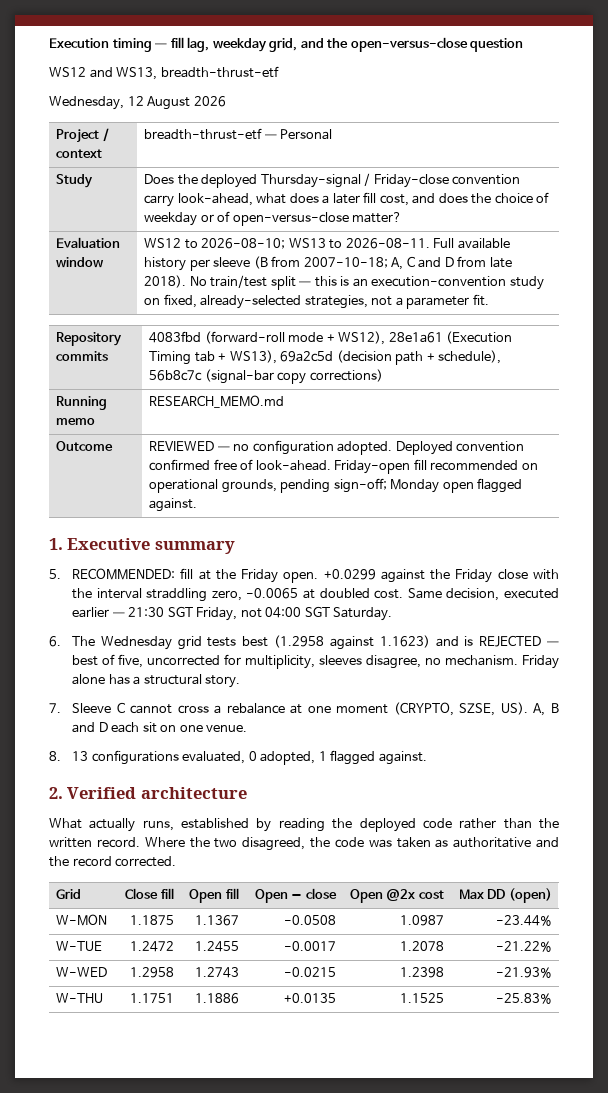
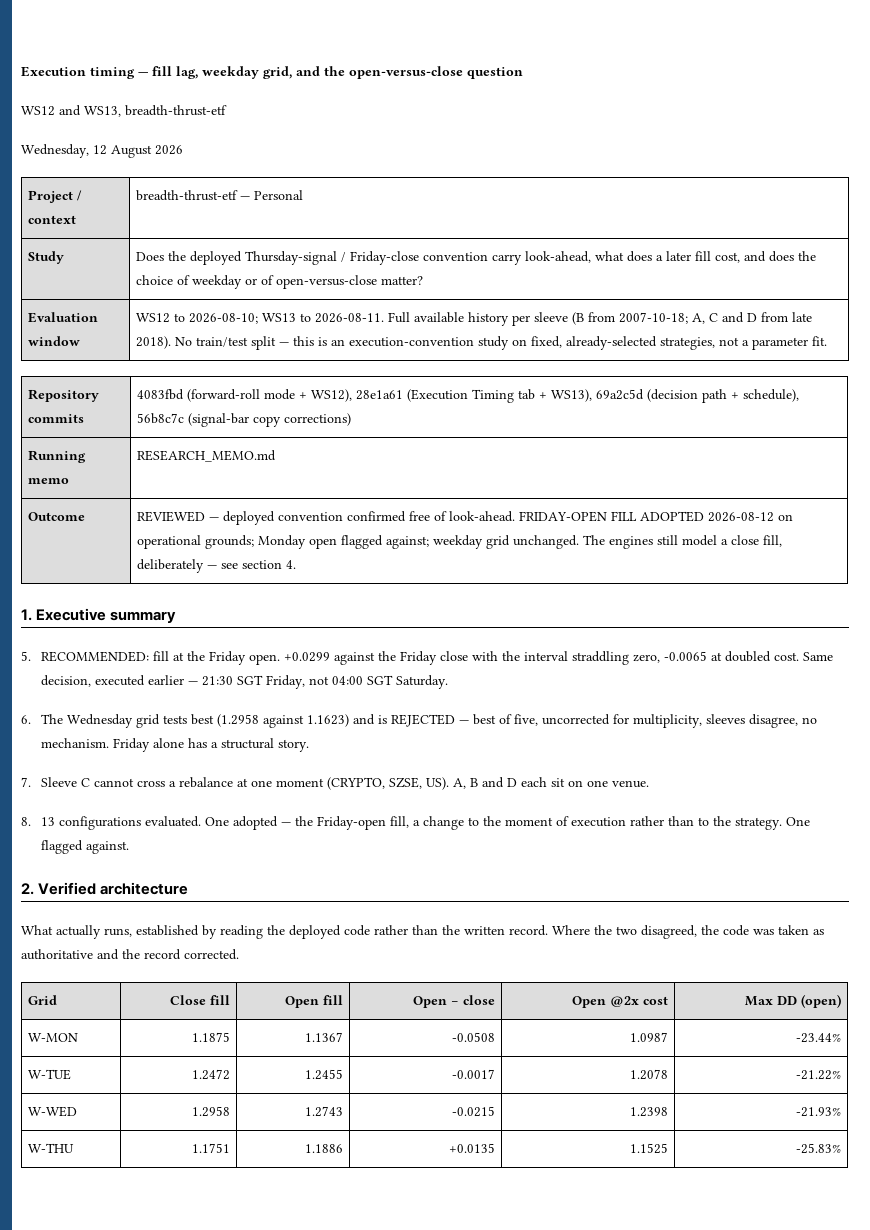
- Outcome | REVIEWED — no configuration adopted. Deployed convention confirmed free of look-ahead. Friday-open fill recommended on operational grounds, pending sign-off; Monday open flagged against.
+ Outcome | REVIEWED — deployed convention confirmed free of look-ahead. FRIDAY-OPEN FILL ADOPTED 2026-08-12 on operational grounds; Monday open flagged against; weekday grid unchanged. The engines still model a close fill, deliberately — see section 4.
- 8. 13 configurations evaluated, 0 adopted, 1 flagged against.
+ 8. 13 configurations evaluated. One adopted — the Friday-open fill, a change to the moment of execution rather than to the strategy. One flagged against.

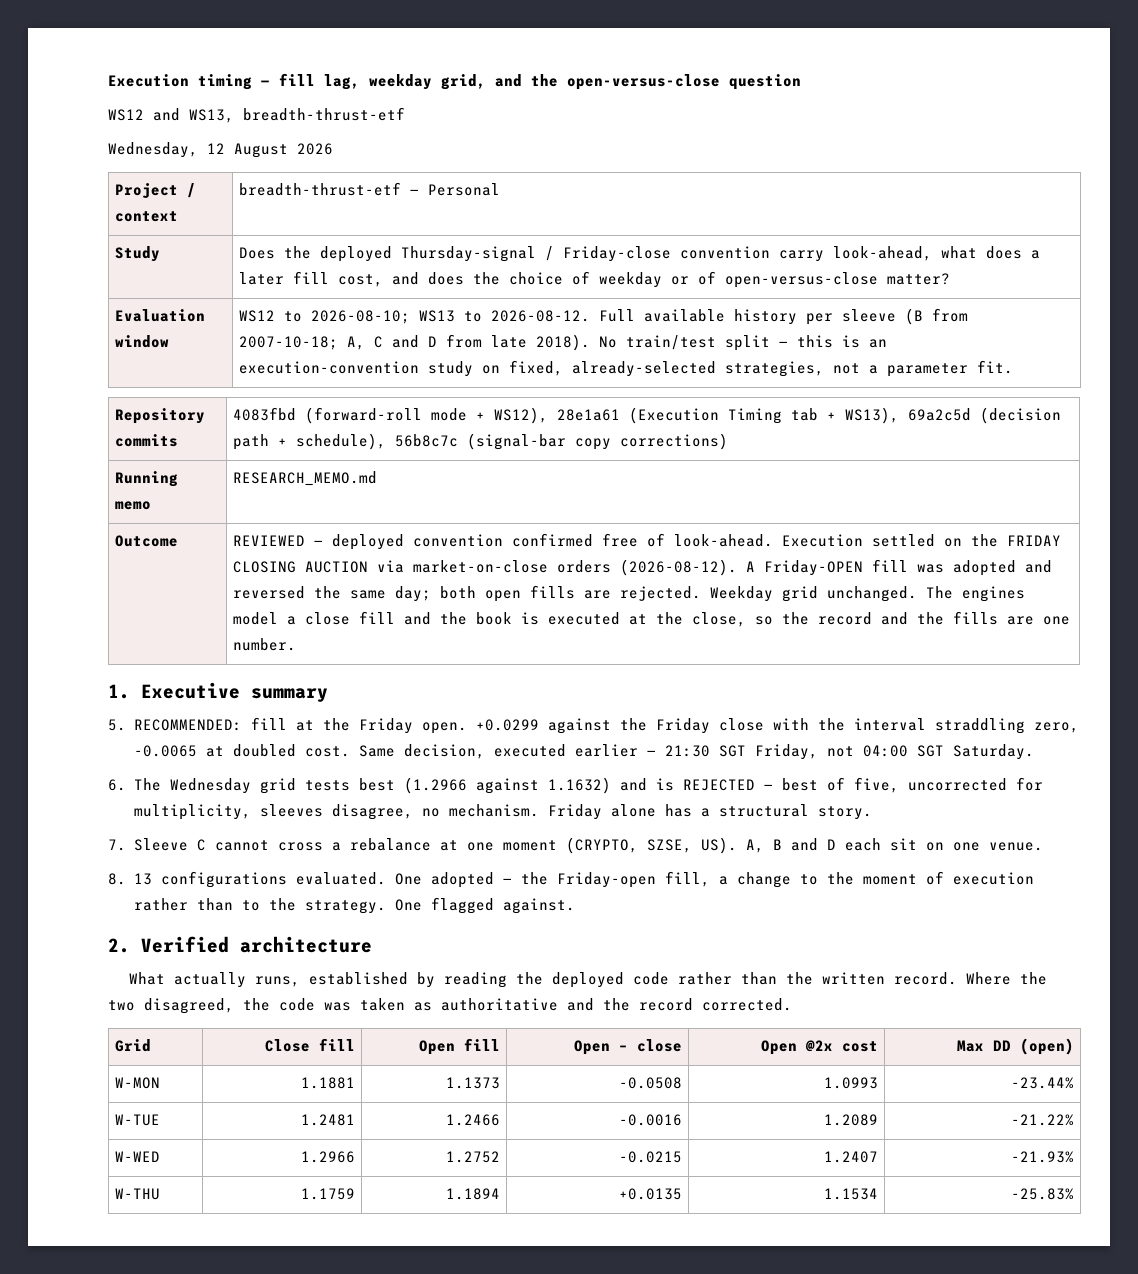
- Evaluation window | WS12 to 2026-08-10; WS13 to 2026-08-11. Full available history per sleeve (B from 2007-10-18; A, C and D from late 2018). No train/test split — this is an execution-convention study on fixed, already-selected strategies, not a parameter fit.
+ Evaluation window | WS12 to 2026-08-10; WS13 to 2026-08-12. Full available history per sleeve (B from 2007-10-18; A, C and D from late 2018). No train/test split — this is an execution-convention study on fixed, already-selected strategies, not a parameter fit.
- FRIDAY-OPEN FILL ADOPTED 2026-08-12 on operational grounds; Monday open flagged against; weekday grid unchanged.
+ Execution settled on the FRIDAY CLOSING AUCTION via market-on-close orders (2026-08-12). A Friday-OPEN fill was adopted and reversed the same day; both open fills are rejected. Weekday grid unchanged.
- The engines still model a close fill, deliberately — see section 4.
+ The engines model a close fill and the book is executed at the close, so the record and the fills are one number.
- 6. The Wednesday grid tests best (1.2958 against 1.1623) and is REJECTED — best of five, uncorrected for multiplicity, sleeves disagree, no mechanism.
+ 6. The Wednesday grid tests best (1.2966 against 1.1632) and is REJECTED — best of five, uncorrected for multiplicity, sleeves disagree, no mechanism.
- W-MON | 1.1875 | 1.1367 | -0.0508 | 1.0987 | -23.44%
+ W-MON | 1.1881 | 1.1373 | -0.0508 | 1.0993 | -23.44%
- W-TUE | 1.2472 | 1.2455 | -0.0017 | 1.2078 | -21.22%
+ W-TUE | 1.2481 | 1.2466 | -0.0016 | 1.2089 | -21.22%
- W-WED | 1.2958 | 1.2743 | -0.0215 | 1.2398 | -21.93%
+ W-WED | 1.2966 | 1.2752 | -0.0215 | 1.2407 | -21.93%
- W-THU | 1.1751 | 1.1886 | +0.0135 | 1.1525 | -25.83%
+ W-THU | 1.1759 | 1.1894 | +0.0135 | 1.1534 | -25.83%

